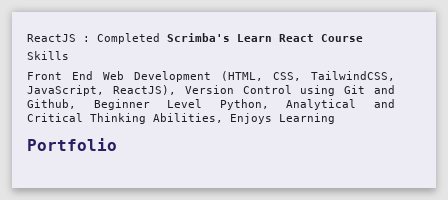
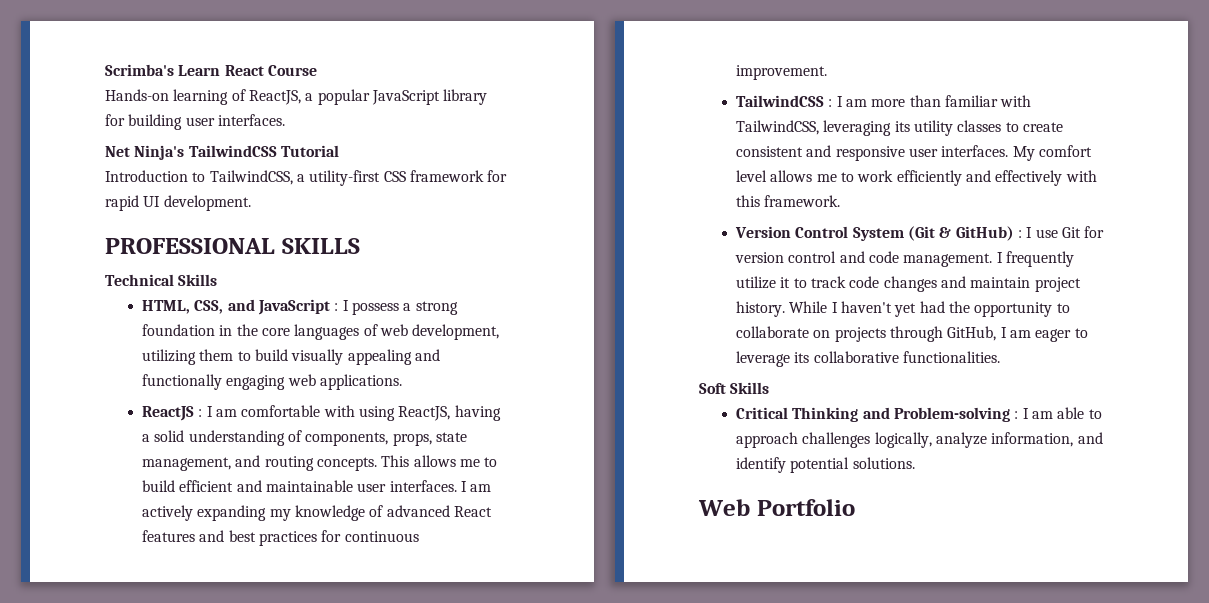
- ReactJS : Completed Scrimba's Learn React Course
+ Scrimba's Learn React Course
- Skills
- Front End Web Development (HTML, CSS, TailwindCSS, JavaScript, ReactJS), Version Control using Git and Github, Beginner Level Python, Analytical and Critical Thinking Abilities, Enjoys Learning
- Portfolio
+ Hands-on learning of ReactJS, a popular JavaScript library for building user interfaces.
+ Net Ninja's TailwindCSS Tutorial
+ Introduction to TailwindCSS, a utility-first CSS framework for rapid UI development.
+ PROFESSIONAL SKILLS
+ Technical Skills
+ HTML, CSS, and JavaScript : I possess a strong foundation in the core languages of web development, utilizing them to build visually appealing and functionally engaging web applications.
+ ReactJS : I am comfortable with using ReactJS, having a solid understanding of components, props, state management, and routing concepts. This allows me to build efficient and maintainable user interfaces. I am actively expanding my knowledge of advanced React features and best practices for continuous improvement.
+ TailwindCSS : I am more than familiar with TailwindCSS, leveraging its utility classes to create consistent and responsive user interfaces. My comfort level allows me to work efficiently and effectively with this framework.
+ Version Control System (Git & GitHub) : I use Git for version control and code management. I frequently utilize it to track code changes and maintain project history. While I haven't yet had the opportunity to collaborate on projects through GitHub, I am eager to leverage its collaborative functionalities.
+ Soft Skills
+ Critical Thinking and Problem-solving : I am able to approach challenges logically, analyze information, and identify potential solutions.
+ Web Portfolio

